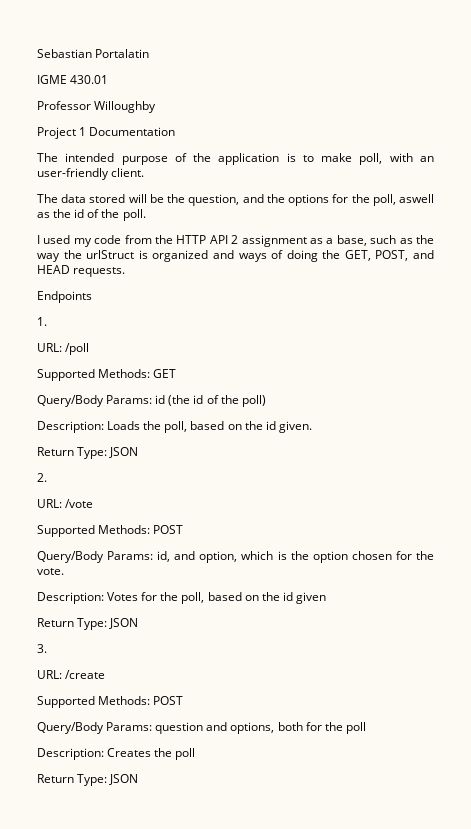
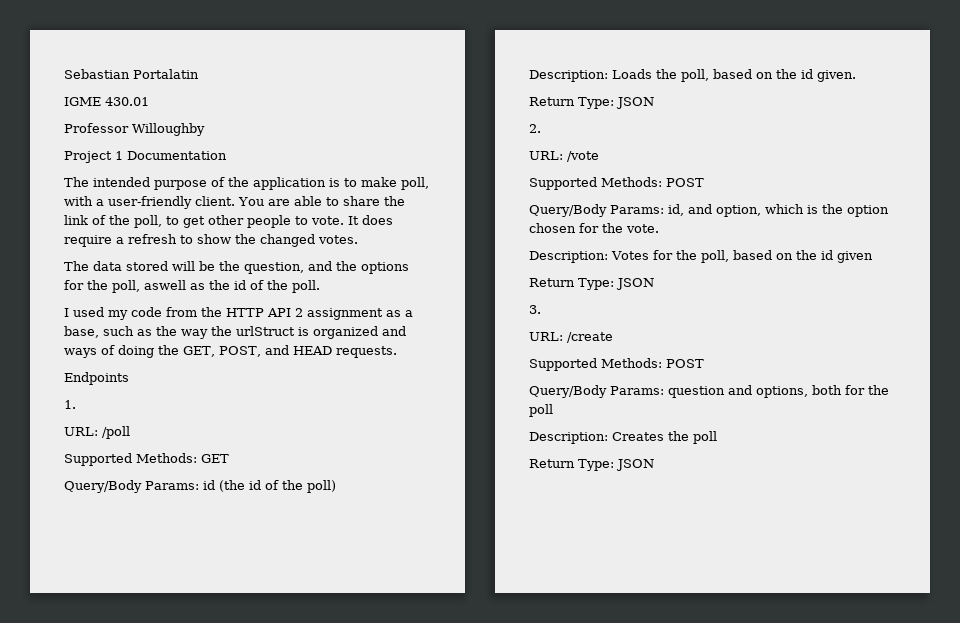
- The intended purpose of the application is to make poll, with an user-friendly client.
+ The intended purpose of the application is to make poll, with a user-friendly client. You are able to share the link of the poll, to get other people to vote. It does require a refresh to show the changed votes.

